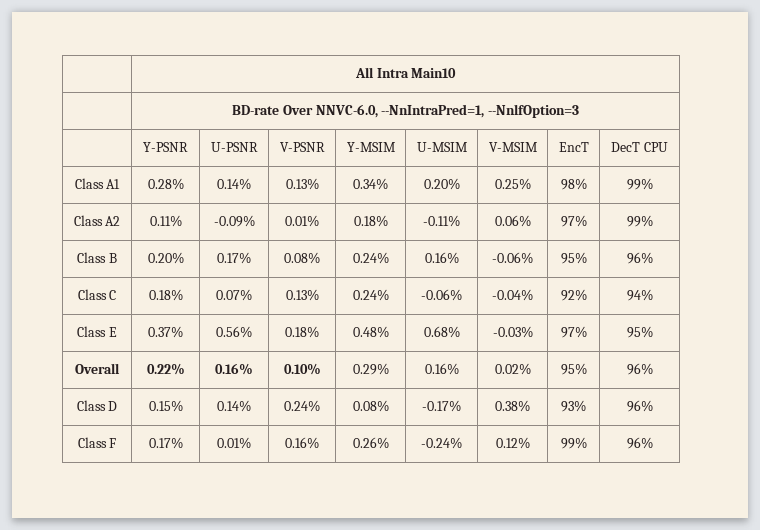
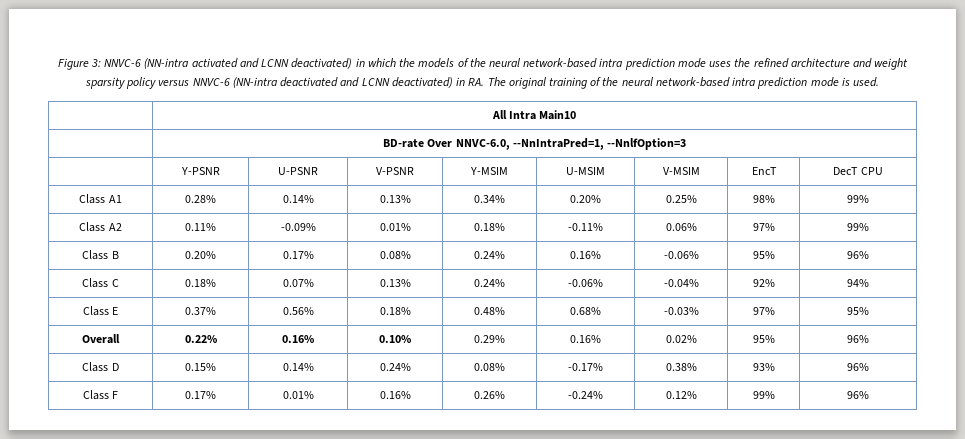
+ Figure 3: NNVC-6 (NN-intra activated and LCNN deactivated) in which the models of the neural network-based intra prediction mode uses the refined architecture and weight sparsity policy versus NNVC-6 (NN-intra deactivated and LCNN deactivated) in RA. The original training of the neural network-based intra prediction mode is used.

